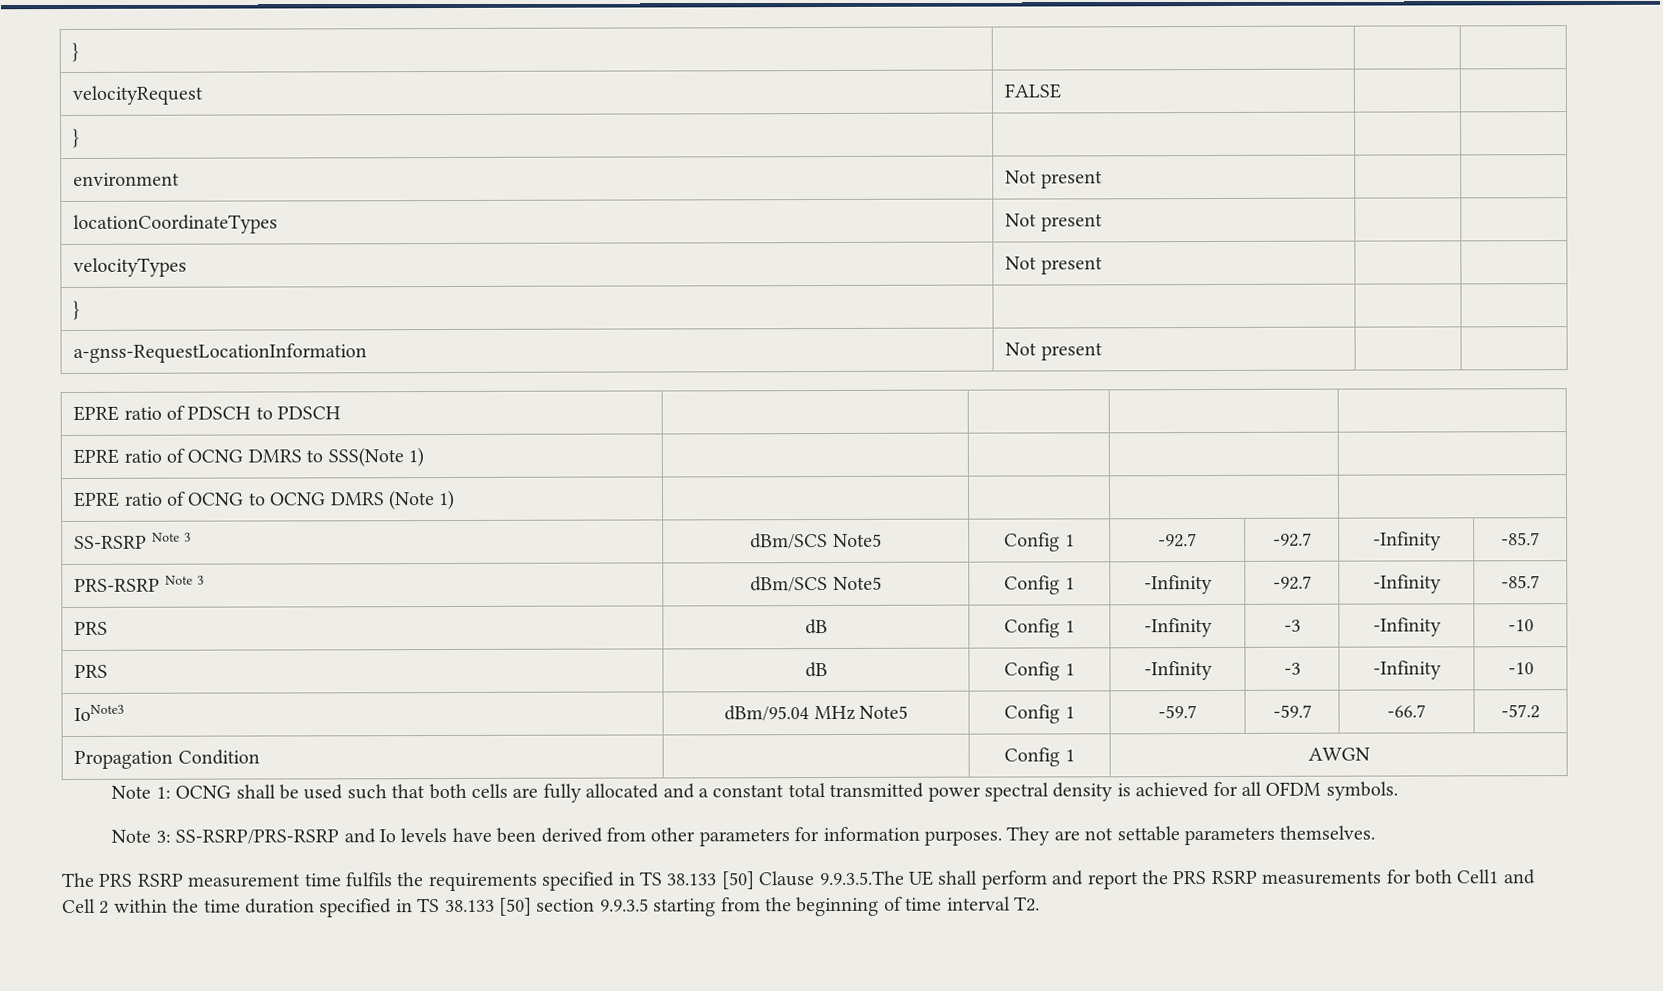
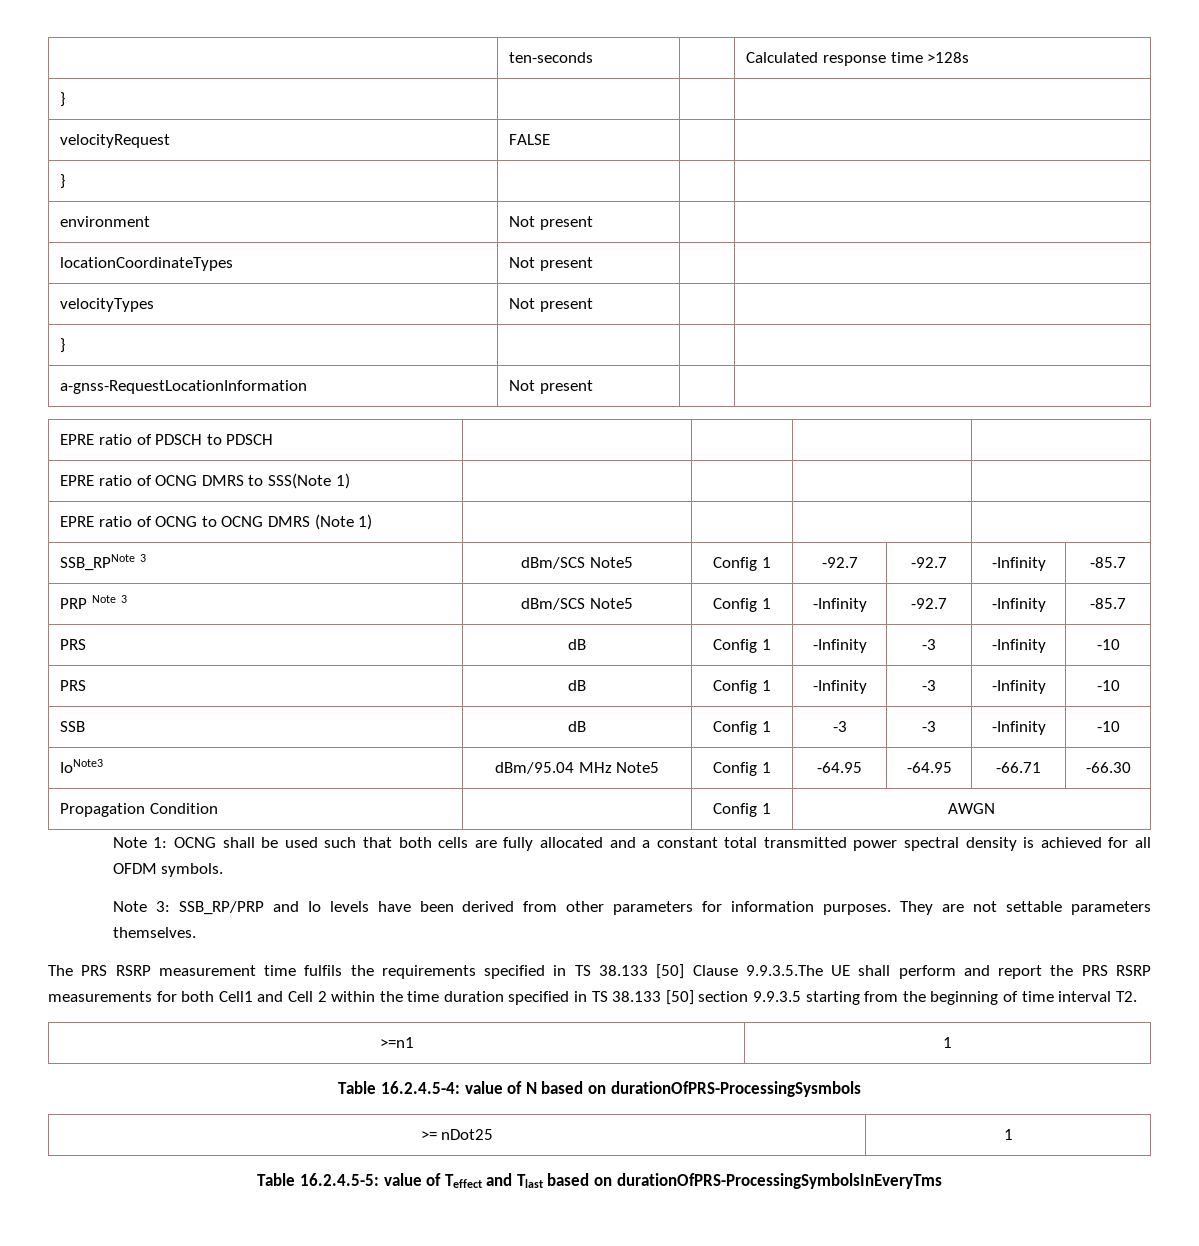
+ | ten-seconds | | Calculated response time >128s
- SS-RSRP Note 3 | dBm/SCS Note5 | Config 1 | -92.7 | -92.7 | -Infinity | -85.7
+ SSB_RPNote 3 | dBm/SCS Note5 | Config 1 | -92.7 | -92.7 | -Infinity | -85.7
- PRS-RSRP Note 3 | dBm/SCS Note5 | Config 1 | -Infinity | -92.7 | -Infinity | -85.7
+ PRP Note 3 | dBm/SCS Note5 | Config 1 | -Infinity | -92.7 | -Infinity | -85.7
+ SSB | dB | Config 1 | -3 | -3 | -Infinity | -10
- IoNote3 | dBm/95.04 MHz Note5 | Config 1 | -59.7 | -59.7 | -66.7 | -57.2
+ IoNote3 | dBm/95.04 MHz Note5 | Config 1 | -64.95 | -64.95 | -66.71 | -66.30
- Note 3: SS-RSRP/PRS-RSRP and Io levels have been derived from other parameters for information purposes.
+ Note 3: SSB_RP/PRP and Io levels have been derived from other parameters for information purposes.
+ >=n1 | 1
+ Table 16.2.4.5-4: value of N based on durationOfPRS-ProcessingSysmbols
+ >= nDot25 | 1
+ Table 16.2.4.5-5: value of Teffect and Tlast based on durationOfPRS-ProcessingSymbolsInEveryTms

